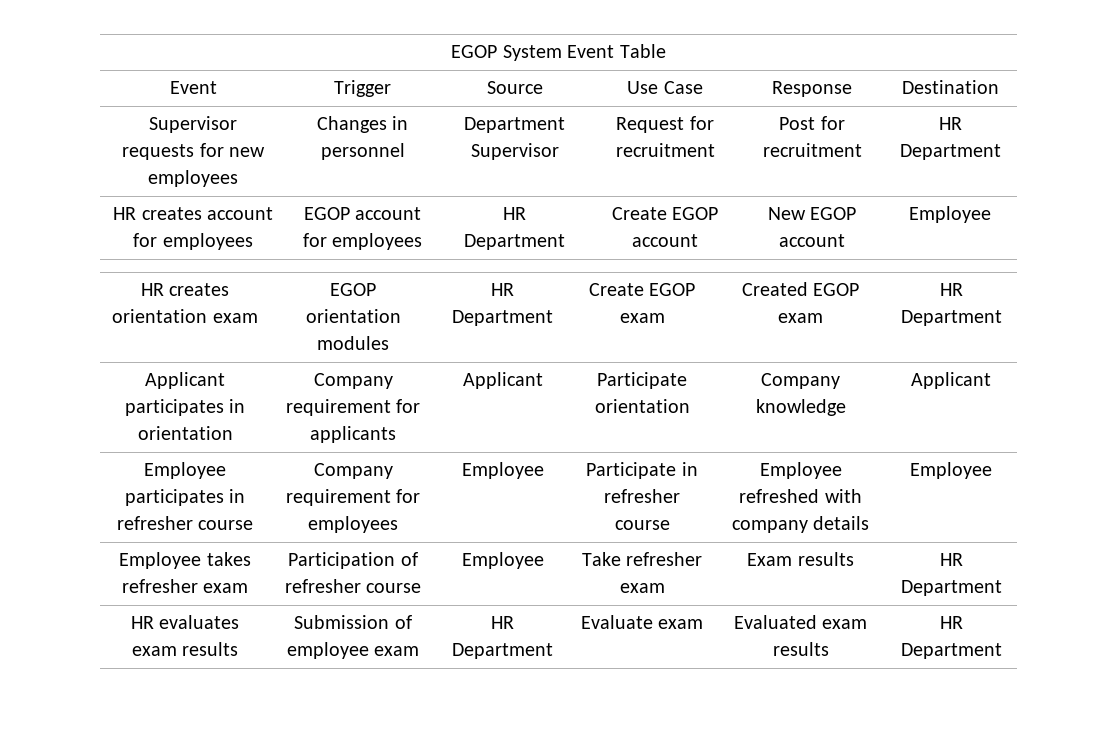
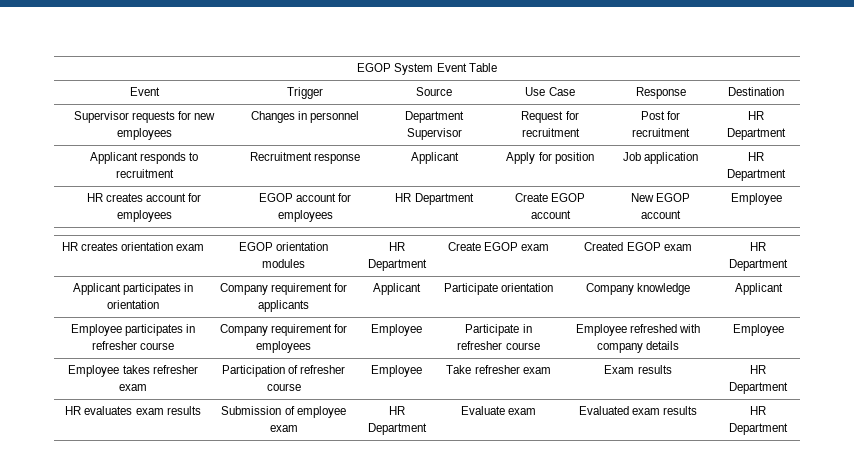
+ Applicant responds to recruitment | Recruitment response | Applicant | Apply for position | Job application | HR Department

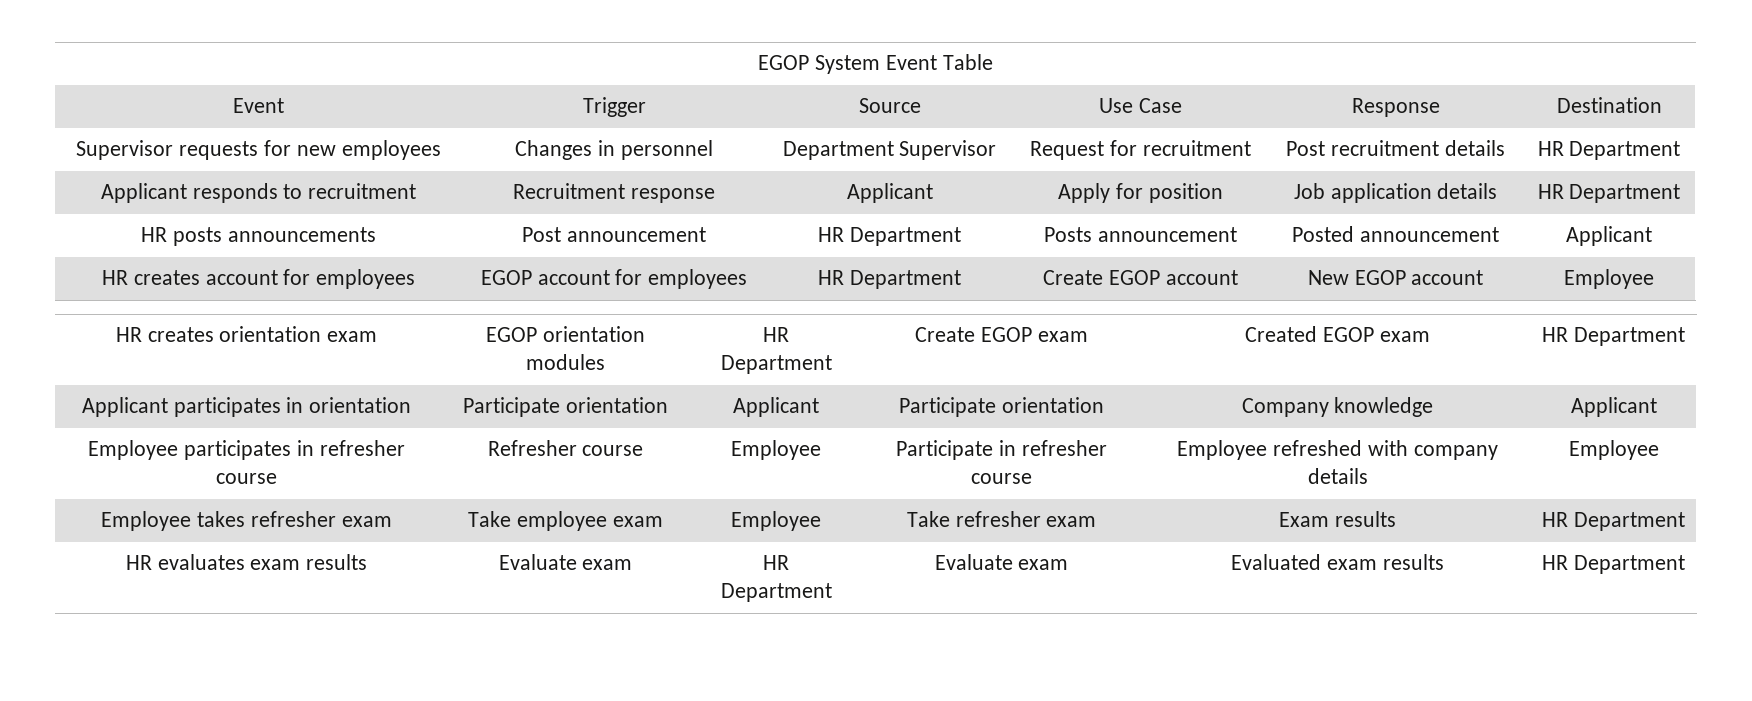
- Supervisor requests for new employees | Changes in personnel | Department Supervisor | Request for recruitment | Post for recruitment | HR Department
+ Supervisor requests for new employees | Changes in personnel | Department Supervisor | Request for recruitment | Post recruitment details | HR Department
- Applicant responds to recruitment | Recruitment response | Applicant | Apply for position | Job application | HR Department
+ Applicant responds to recruitment | Recruitment response | Applicant | Apply for position | Job application details | HR Department
+ HR posts announcements | Post announcement | HR Department | Posts announcement | Posted announcement | Applicant
- Applicant participates in orientation | Company requirement for applicants | Applicant | Participate orientation | Company knowledge | Applicant
+ Applicant participates in orientation | Participate orientation | Applicant | Participate orientation | Company knowledge | Applicant
- Employee participates in refresher course | Company requirement for employees | Employee | Participate in refresher course | Employee refreshed with company details | Employee
+ Employee participates in refresher course | Refresher course | Employee | Participate in refresher course | Employee refreshed with company details | Employee
- Employee takes refresher exam | Participation of refresher course | Employee | Take refresher exam | Exam results | HR Department
+ Employee takes refresher exam | Take employee exam | Employee | Take refresher exam | Exam results | HR Department
- HR evaluates exam results | Submission of employee exam | HR Department | Evaluate exam | Evaluated exam results | HR Department
+ HR evaluates exam results | Evaluate exam | HR Department | Evaluate exam | Evaluated exam results | HR Department

